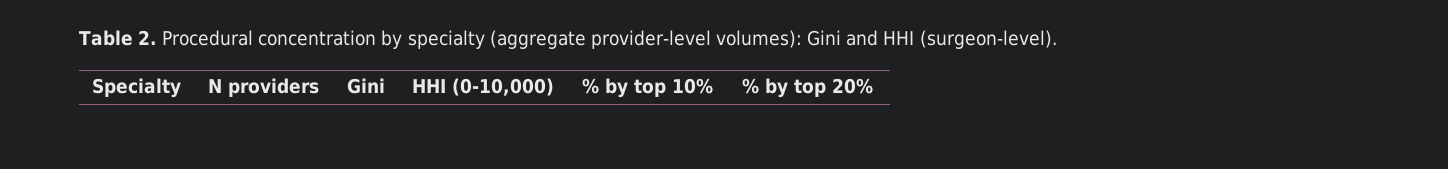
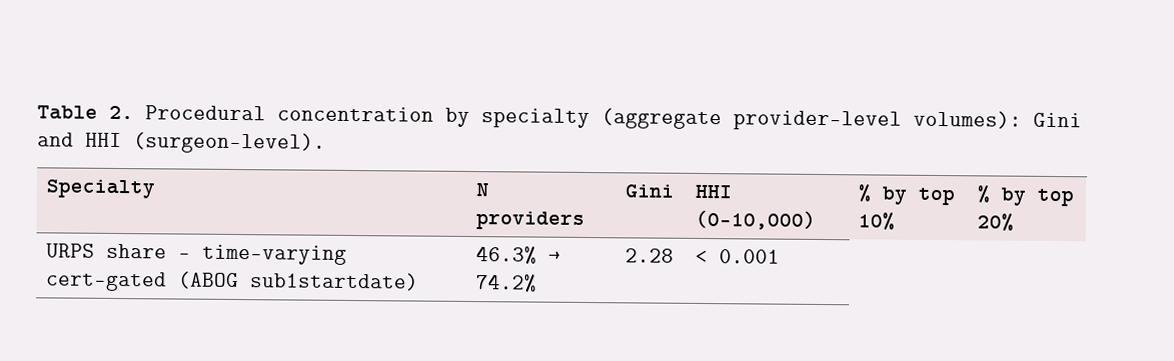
+ URPS share — time-varying cert-gated (ABOG sub1startdate) | 46.3% → 74.2% | 2.28 | < 0.001

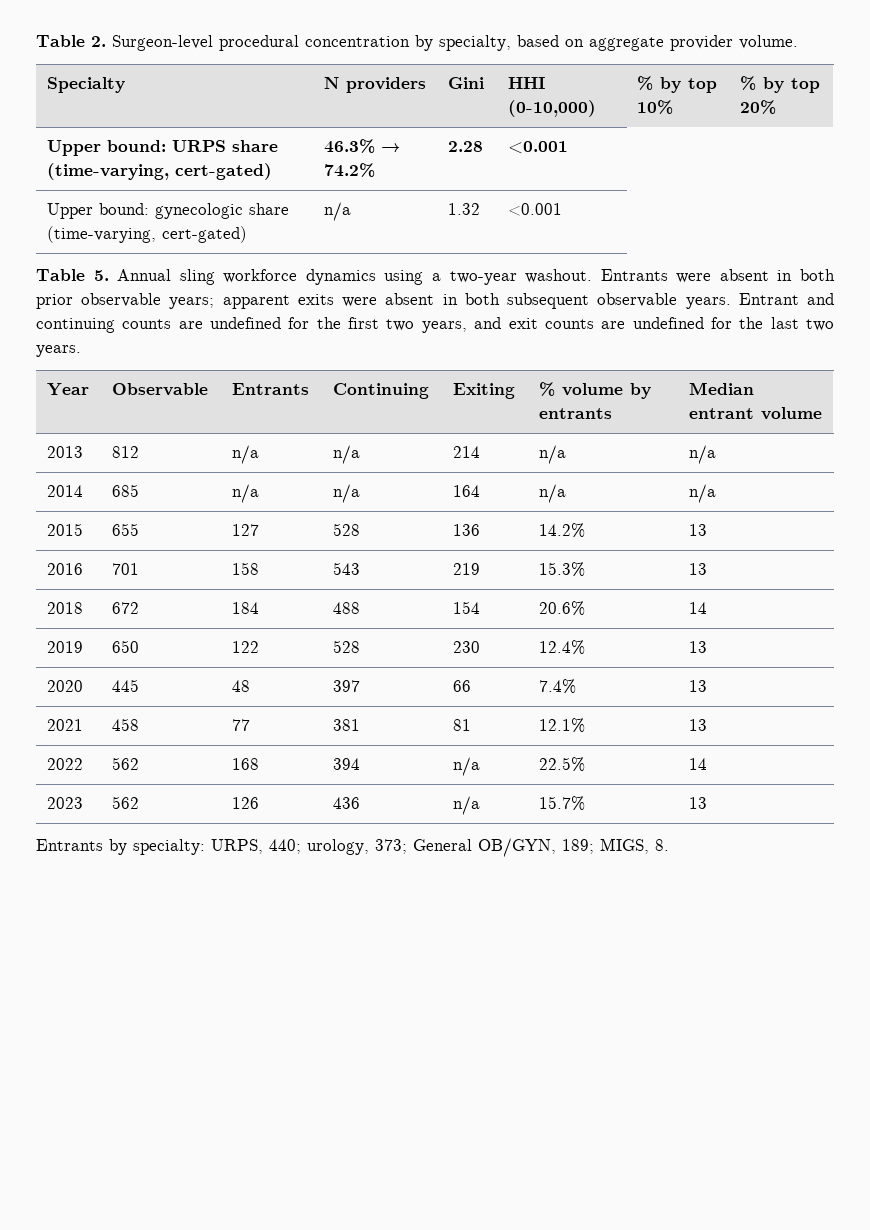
- Table 2. Procedural concentration by specialty (aggregate provider-level volumes): Gini and HHI (surgeon-level).
+ Table 2. Surgeon-level procedural concentration by specialty, based on aggregate provider volume.
- URPS share — time-varying cert-gated (ABOG sub1startdate) | 46.3% → 74.2% | 2.28 | < 0.001
+ Upper bound: URPS share (time-varying, cert-gated) | 46.3% → 74.2% | 2.28 | <0.001
+ Upper bound: gynecologic share (time-varying, cert-gated) | n/a | 1.32 | <0.001
+ Table 5. Annual sling workforce dynamics using a two-year washout. Entrants were absent in both prior observable years; apparent exits were absent in both subsequent observable years. Entrant and continuing counts are undefined for the first two years, and exit counts are undefined for the last two years.
+ Year | Observable | Entrants | Continuing | Exiting | % volume by entrants | Median entrant volume
+ 2013 | 812 | n/a | n/a | 214 | n/a | n/a
+ 2014 | 685 | n/a | n/a | 164 | n/a | n/a
+ 2015 | 655 | 127 | 528 | 136 | 14.2% | 13
+ 2016 | 701 | 158 | 543 | 219 | 15.3% | 13
+ 2018 | 672 | 184 | 488 | 154 | 20.6% | 14
+ 2019 | 650 | 122 | 528 | 230 | 12.4% | 13
+ 2020 | 445 | 48 | 397 | 66 | 7.4% | 13
+ 2021 | 458 | 77 | 381 | 81 | 12.1% | 13
+ 2022 | 562 | 168 | 394 | n/a | 22.5% | 14
+ 2023 | 562 | 126 | 436 | n/a | 15.7% | 13
+ Entrants by specialty: URPS, 440; urology, 373; General OB/GYN, 189; MIGS, 8.

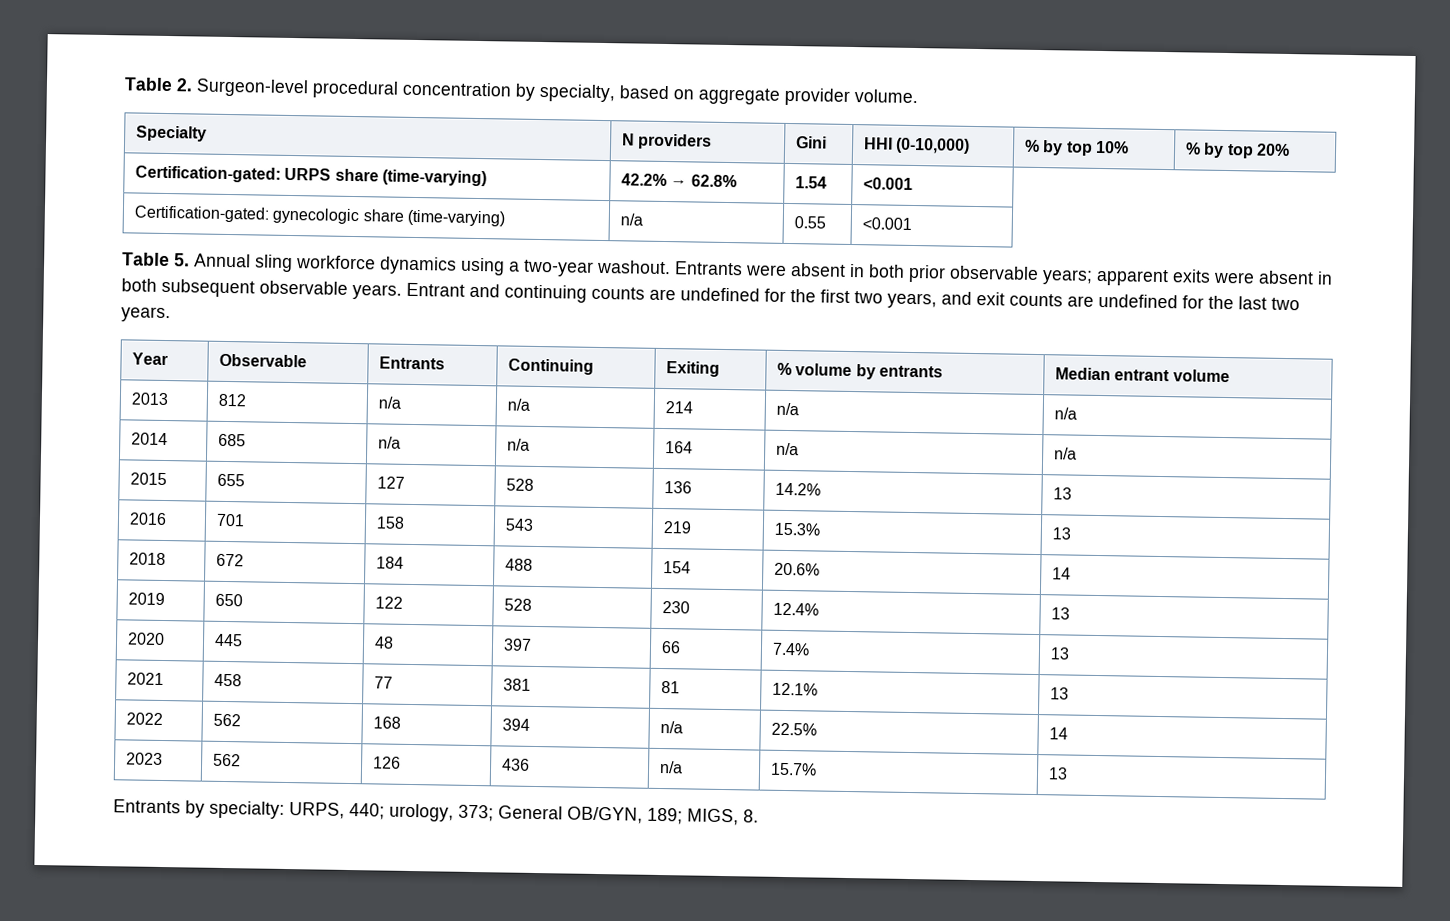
- Upper bound: URPS share (time-varying, cert-gated) | 46.3% → 74.2% | 2.28 | <0.001
- Upper bound: gynecologic share (time-varying, cert-gated) | n/a | 1.32 | <0.001
+ Certification-gated: URPS share (time-varying) | 42.2% → 62.8% | 1.54 | <0.001
+ Certification-gated: gynecologic share (time-varying) | n/a | 0.55 | <0.001

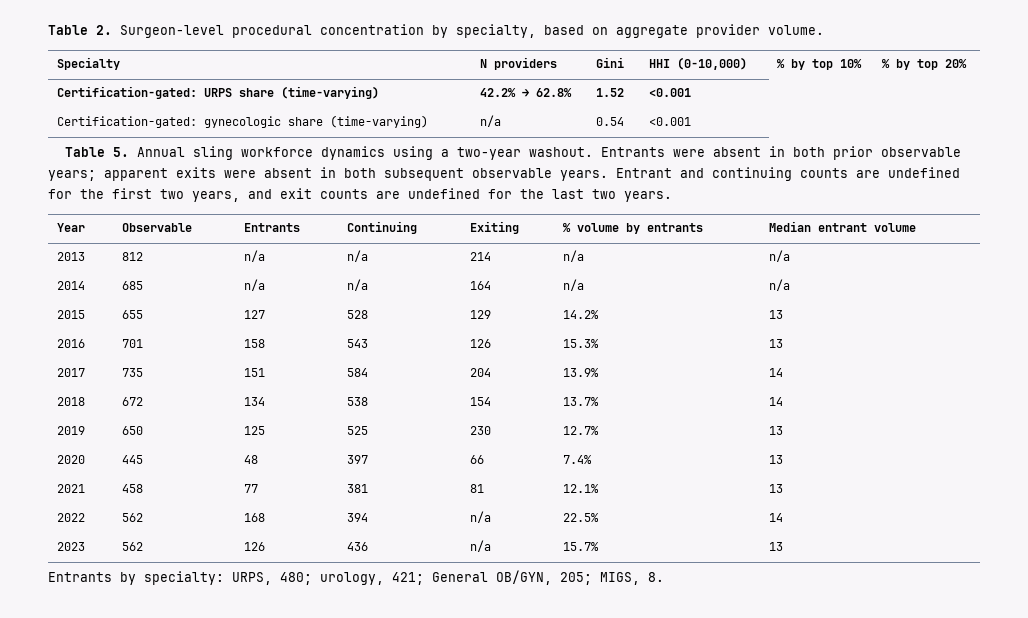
- Certification-gated: URPS share (time-varying) | 42.2% → 62.8% | 1.54 | <0.001
+ Certification-gated: URPS share (time-varying) | 42.2% → 62.8% | 1.52 | <0.001
- Certification-gated: gynecologic share (time-varying) | n/a | 0.55 | <0.001
+ Certification-gated: gynecologic share (time-varying) | n/a | 0.54 | <0.001
- 2015 | 655 | 127 | 528 | 136 | 14.2% | 13
+ 2015 | 655 | 127 | 528 | 129 | 14.2% | 13
- 2016 | 701 | 158 | 543 | 219 | 15.3% | 13
+ 2016 | 701 | 158 | 543 | 126 | 15.3% | 13
+ 2017 | 735 | 151 | 584 | 204 | 13.9% | 14
- 2018 | 672 | 184 | 488 | 154 | 20.6% | 14
+ 2018 | 672 | 134 | 538 | 154 | 13.7% | 14
- 2019 | 650 | 122 | 528 | 230 | 12.4% | 13
+ 2019 | 650 | 125 | 525 | 230 | 12.7% | 13
- Entrants by specialty: URPS, 440; urology, 373; General OB/GYN, 189; MIGS, 8.
+ Entrants by specialty: URPS, 480; urology, 421; General OB/GYN, 205; MIGS, 8.

